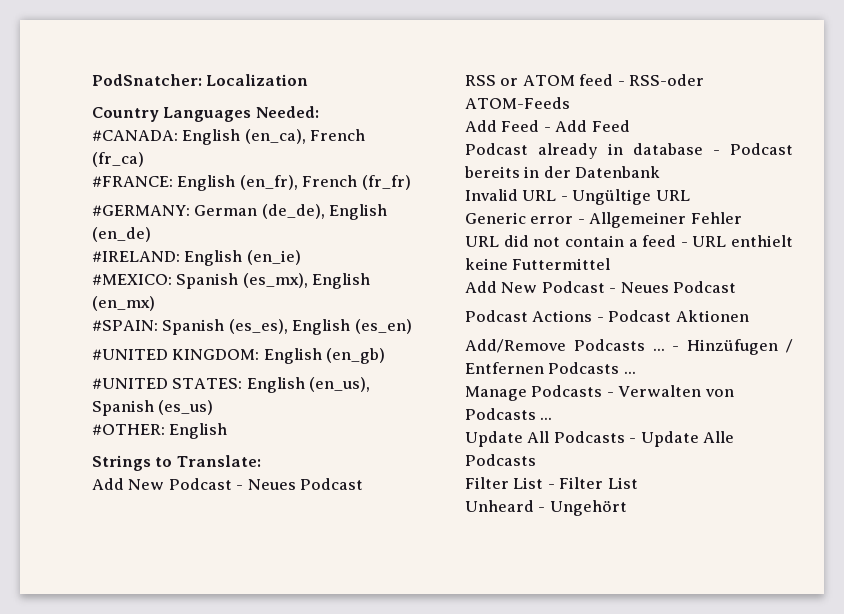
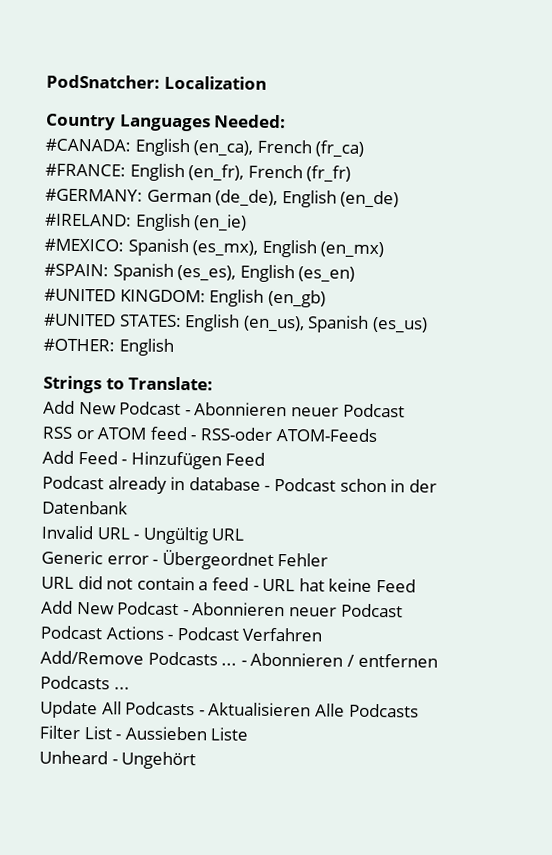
  Strings to Translate:
- Add New Podcast - Neues Podcast
+ Add New Podcast - Abonnieren neuer Podcast
- Add Feed - Add Feed
+ Add Feed - Hinzufügen Feed
- Podcast already in database - Podcast bereits in der Datenbank
+ Podcast already in database - Podcast schon in der Datenbank
- Invalid URL - Ungültige URL
+ Invalid URL - Ungültig URL
- Generic error - Allgemeiner Fehler
+ Generic error - Übergeordnet Fehler
- URL did not contain a feed - URL enthielt keine Futtermittel
- Add New Podcast - Neues Podcast
+ URL did not contain a feed - URL hat keine Feed
+ Add New Podcast - Abonnieren neuer Podcast
- Podcast Actions - Podcast Aktionen
+ Podcast Actions - Podcast Verfahren
- - Hinzüfugen / Entfernen Podcasts ...
- Manage Podcasts - Verwalten von Podcasts ...
+ - Abonnieren / entfernen Podcasts ...
- Update All Podcasts - Update Alle Podcasts
+ Update All Podcasts - Aktualisieren Alle Podcasts
- Filter List - Filter List
+ Filter List - Aussieben Liste

